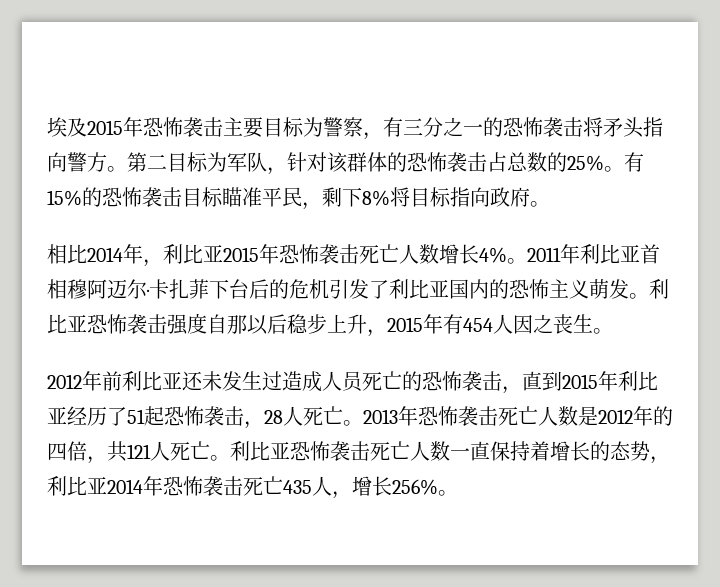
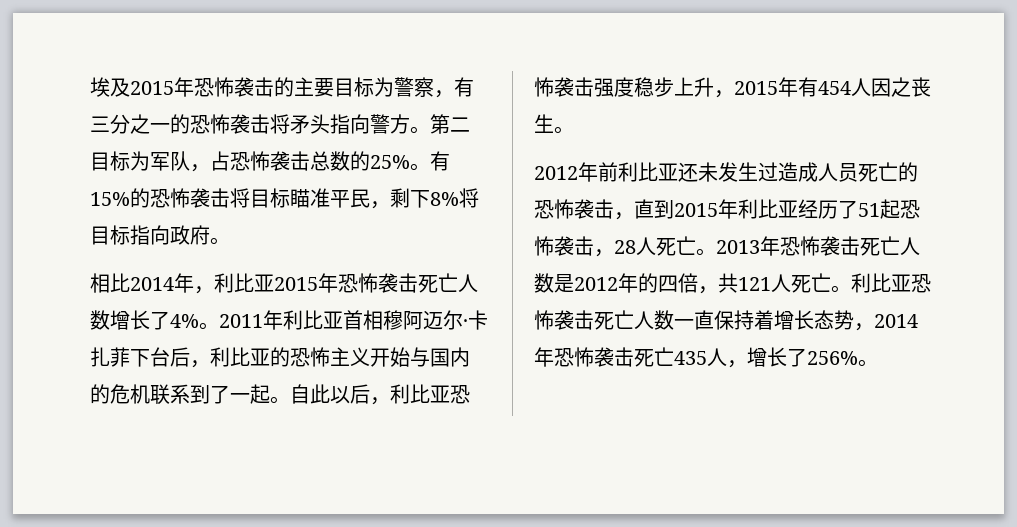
- 埃及2015年恐怖袭击主要目标为警察，有三分之一的恐怖袭击将矛头指向警方。
+ 埃及2015年恐怖袭击的主要目标为警察，有三分之一的恐怖袭击将矛头指向警方。
- 第二目标为军队，针对该群体的恐怖袭击占总数的25%。
+ 第二目标为军队，占恐怖袭击总数的25%。
- 有15%的恐怖袭击目标瞄准平民，剩下8%将目标指向政府。
+ 有15%的恐怖袭击将目标瞄准平民，剩下8%将目标指向政府。
- 相比2014年，利比亚2015年恐怖袭击死亡人数增长4%。
+ 相比2014年，利比亚2015年恐怖袭击死亡人数增长了4%。
- 2011年利比亚首相穆阿迈尔·卡扎菲下台后的危机引发了利比亚国内的恐怖主义萌发。利比亚恐怖袭击强度自那以后稳步上升，2015年有454人因之丧生。
+ 2011年利比亚首相穆阿迈尔·卡扎菲下台后，利比亚的恐怖主义开始与国内的危机联系到了一起。自此以后，利比亚恐怖袭击强度稳步上升，2015年有454人因之丧生。
- 利比亚恐怖袭击死亡人数一直保持着增长的态势，利比亚2014年恐怖袭击死亡435人，增长256%。
+ 利比亚恐怖袭击死亡人数一直保持着增长态势，2014年恐怖袭击死亡435人，增长了256%。

